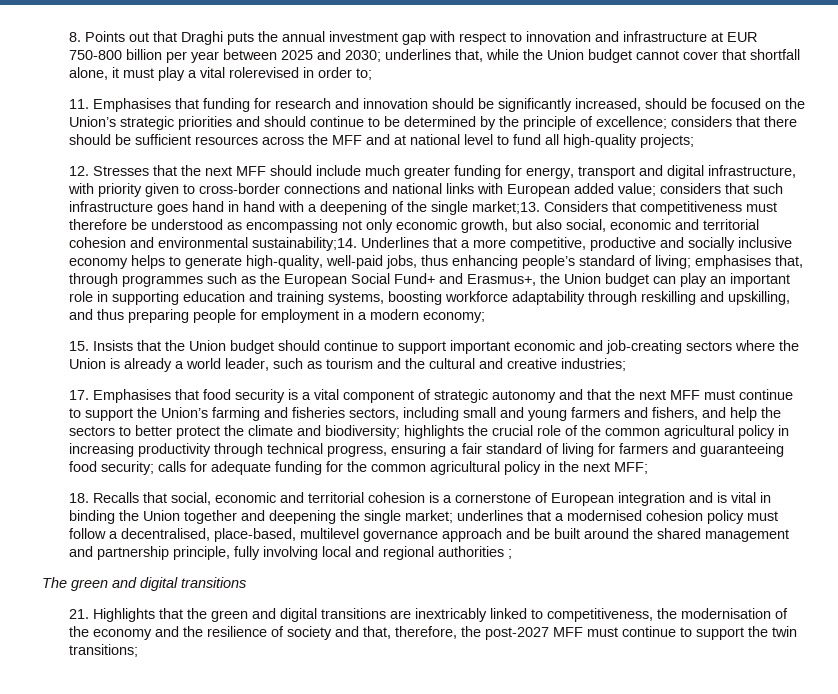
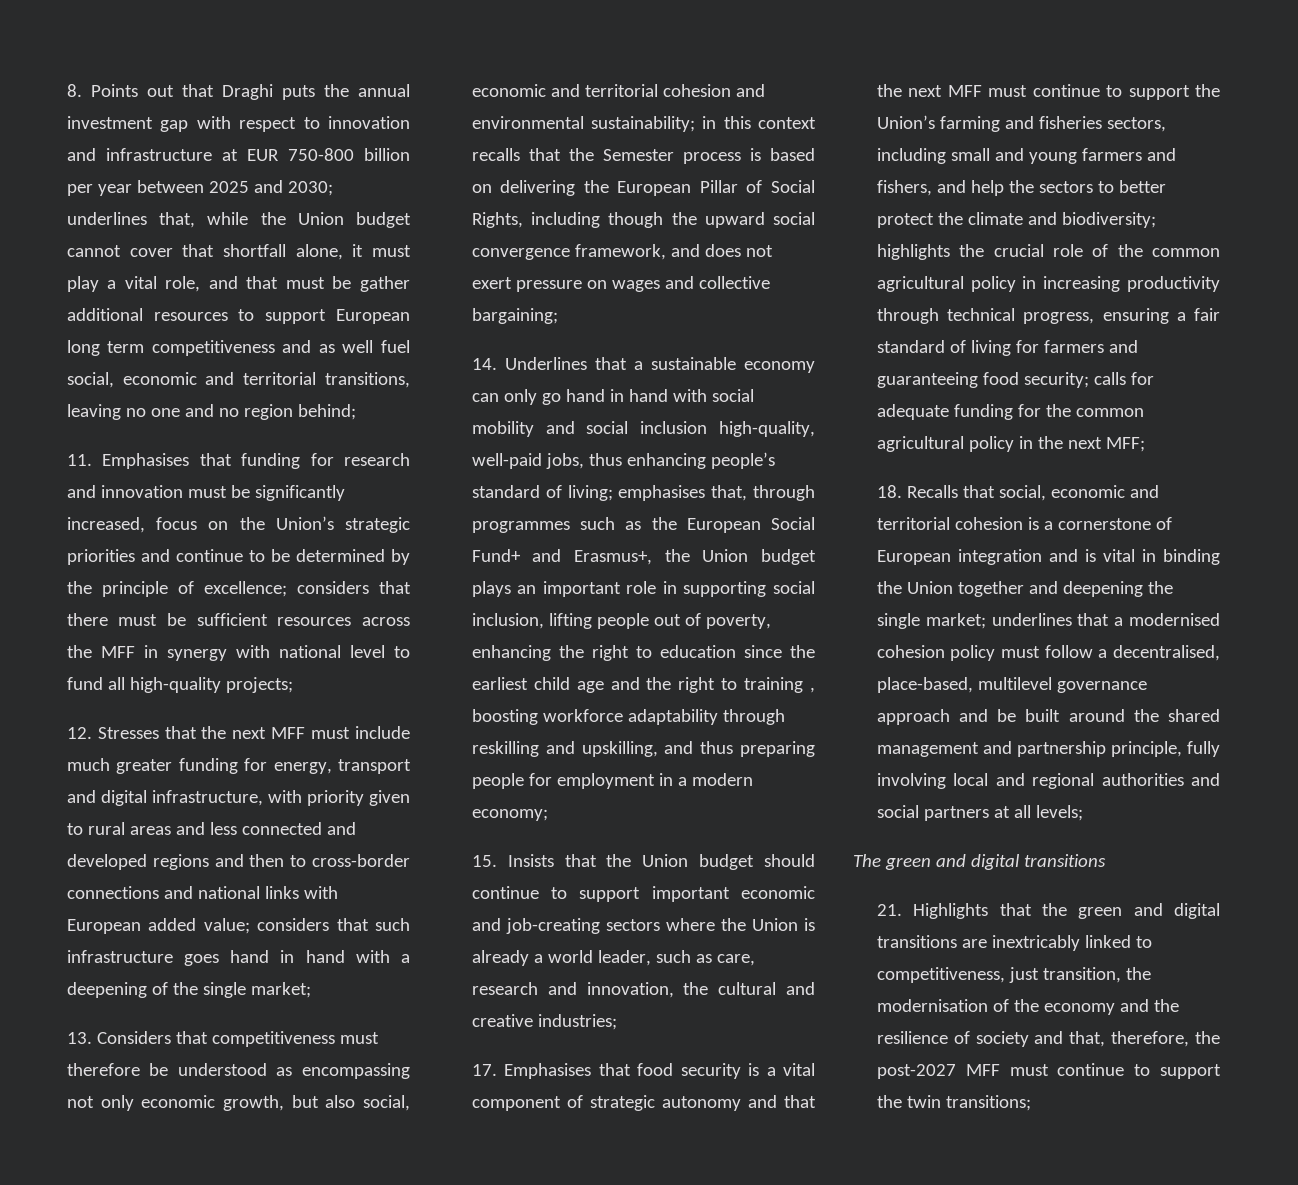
- 8. Points out that Draghi puts the annual investment gap with respect to innovation and infrastructure at EUR 750-800 billion per year between 2025 and 2030; underlines that, while the Union budget cannot cover that shortfall alone, it must play a vital rolerevised in order to;
+ 8. Points out that Draghi puts the annual investment gap with respect to innovation and infrastructure at EUR 750-800 billion per year between 2025 and 2030; underlines that, while the Union budget cannot cover that shortfall alone, it must play a vital role, and that must be gather additional resources to support European long term competitiveness and as well fuel social, economic and territorial transitions, leaving no one and no region behind;
- 11. Emphasises that funding for research and innovation should be significantly increased, should be focused on the Union’s strategic priorities and should continue to be determined by the principle of excellence; considers that there should be sufficient resources across the MFF and at national level to fund all high-quality projects;
+ 11. Emphasises that funding for research and innovation must be significantly increased, focus on the Union’s strategic priorities and continue to be determined by the principle of excellence; considers that there must be sufficient resources across the MFF in synergy with national level to fund all high-quality projects;
- 12. Stresses that the next MFF should include much greater funding for energy, transport and digital infrastructure, with priority given to cross-border connections and national links with European added value;
+ 12. Stresses that the next MFF must include much greater funding for energy, transport and digital infrastructure, with priority given to rural areas and less connected and developed regions and then to cross-border connections and national links with European added value;
- considers that such infrastructure goes hand in hand with a deepening of the single market;13. Considers that competitiveness must therefore be understood as encompassing not only economic growth, but also social, economic and territorial cohesion and environmental sustainability;14. Underlines that a more competitive, productive and socially inclusive economy helps to generate high-quality, well-paid jobs, thus enhancing people’s standard of living;
+ considers that such infrastructure goes hand in hand with a deepening of the single market;
+ 13. Considers that competitiveness must therefore be understood as encompassing not only economic growth, but also social, economic and territorial cohesion and environmental sustainability; in this context recalls that the Semester process is based on delivering the European Pillar of Social Rights, including though the upward social convergence framework, and does not exert pressure on wages and collective bargaining;
+ 14. Underlines that a sustainable economy can only go hand in hand with social mobility and social inclusion high-quality, well-paid jobs, thus enhancing people’s standard of living;
- emphasises that, through programmes such as the European Social Fund+ and Erasmus+, the Union budget can play an important role in supporting education and training systems, boosting workforce adaptability through reskilling and upskilling, and thus preparing people for employment in a modern economy;
+ emphasises that, through programmes such as the European Social Fund+ and Erasmus+, the Union budget plays an important role in supporting social inclusion, lifting people out of poverty, enhancing the right to education since the earliest child age and the right to training , boosting workforce adaptability through reskilling and upskilling, and thus preparing people for employment in a modern economy;
- 15. Insists that the Union budget should continue to support important economic and job-creating sectors where the Union is already a world leader, such as tourism and the cultural and creative industries;
+ 15. Insists that the Union budget should continue to support important economic and job-creating sectors where the Union is already a world leader, such as care, research and innovation, the cultural and creative industries;
- 18. Recalls that social, economic and territorial cohesion is a cornerstone of European integration and is vital in binding the Union together and deepening the single market; underlines that a modernised cohesion policy must follow a decentralised, place-based, multilevel governance approach and be built around the shared management and partnership principle, fully involving local and regional authorities ;
+ 18. Recalls that social, economic and territorial cohesion is a cornerstone of European integration and is vital in binding the Union together and deepening the single market; underlines that a modernised cohesion policy must follow a decentralised, place-based, multilevel governance approach and be built around the shared management and partnership principle, fully involving local and regional authorities and social partners at all levels;
- 21. Highlights that the green and digital transitions are inextricably linked to competitiveness, the modernisation of the economy and the resilience of society and that, therefore, the post-2027 MFF must continue to support the twin transitions;
+ 21. Highlights that the green and digital transitions are inextricably linked to competitiveness, just transition, the modernisation of the economy and the resilience of society and that, therefore, the post-2027 MFF must continue to support the twin transitions;

